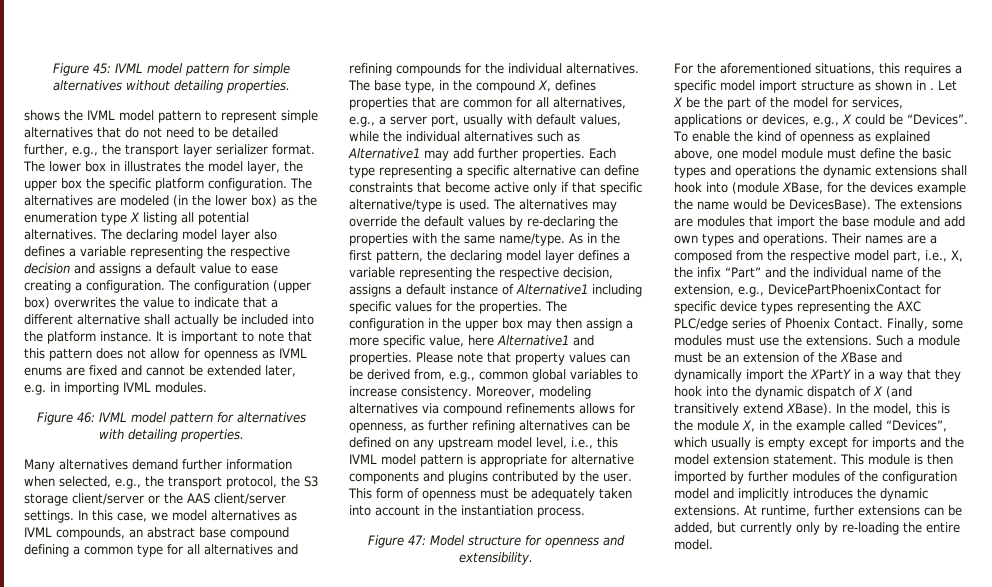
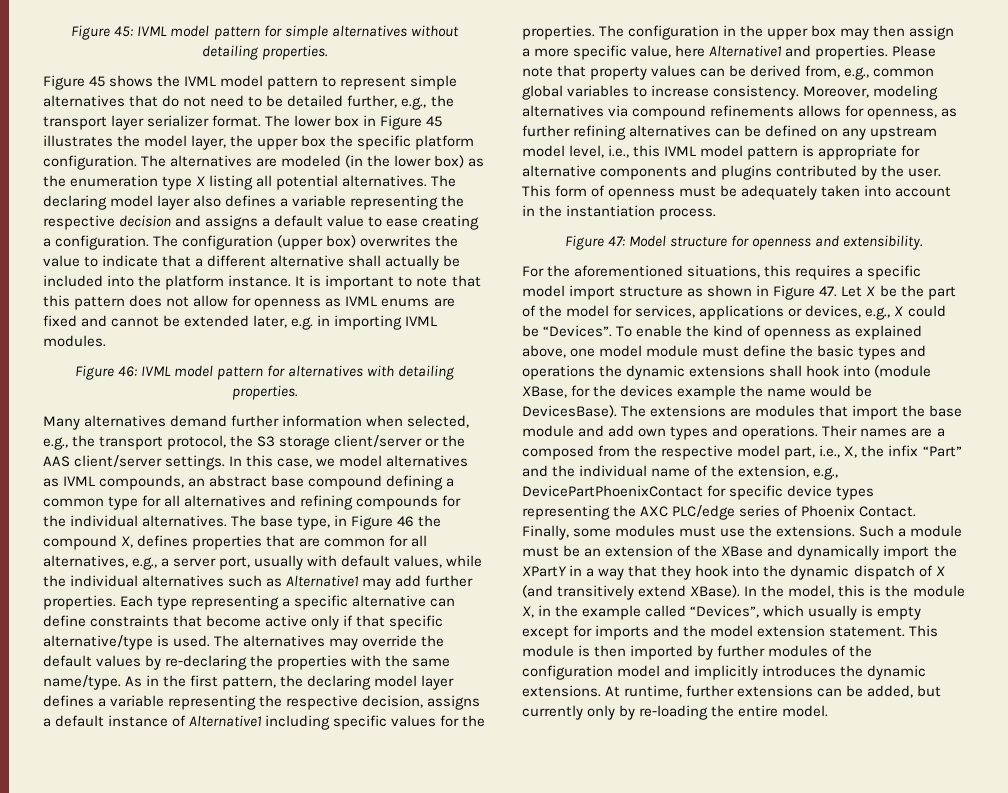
- shows the IVML model pattern to represent simple alternatives that do not need to be detailed further, e.g., the transport layer serializer format.
+ Figure 45 shows the IVML model pattern to represent simple alternatives that do not need to be detailed further, e.g., the transport layer serializer format.
- The lower box in illustrates the model layer, the upper box the specific platform configuration.
+ The lower box in Figure 45 illustrates the model layer, the upper box the specific platform configuration.
- The base type, in the compound X, defines properties that are common for all alternatives, e.g., a server port, usually with default values, while the individual alternatives such as Alternative1 may add further properties.
+ The base type, in Figure 46 the compound X, defines properties that are common for all alternatives, e.g., a server port, usually with default values, while the individual alternatives such as Alternative1 may add further properties.
- For the aforementioned situations, this requires a specific model import structure as shown in . Let X be the part of the model for services, applications or devices, e.g., X could be “Devices”.
+ For the aforementioned situations, this requires a specific model import structure as shown in Figure 47. Let X be the part of the model for services, applications or devices, e.g., X could be “Devices”.

